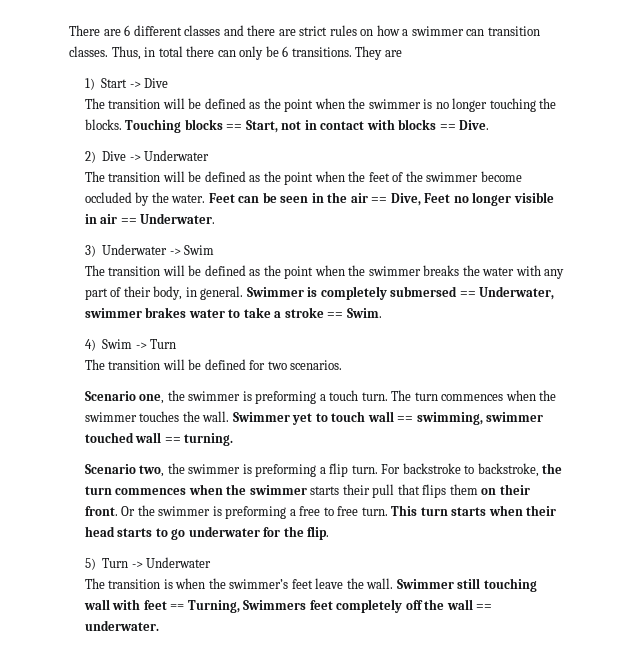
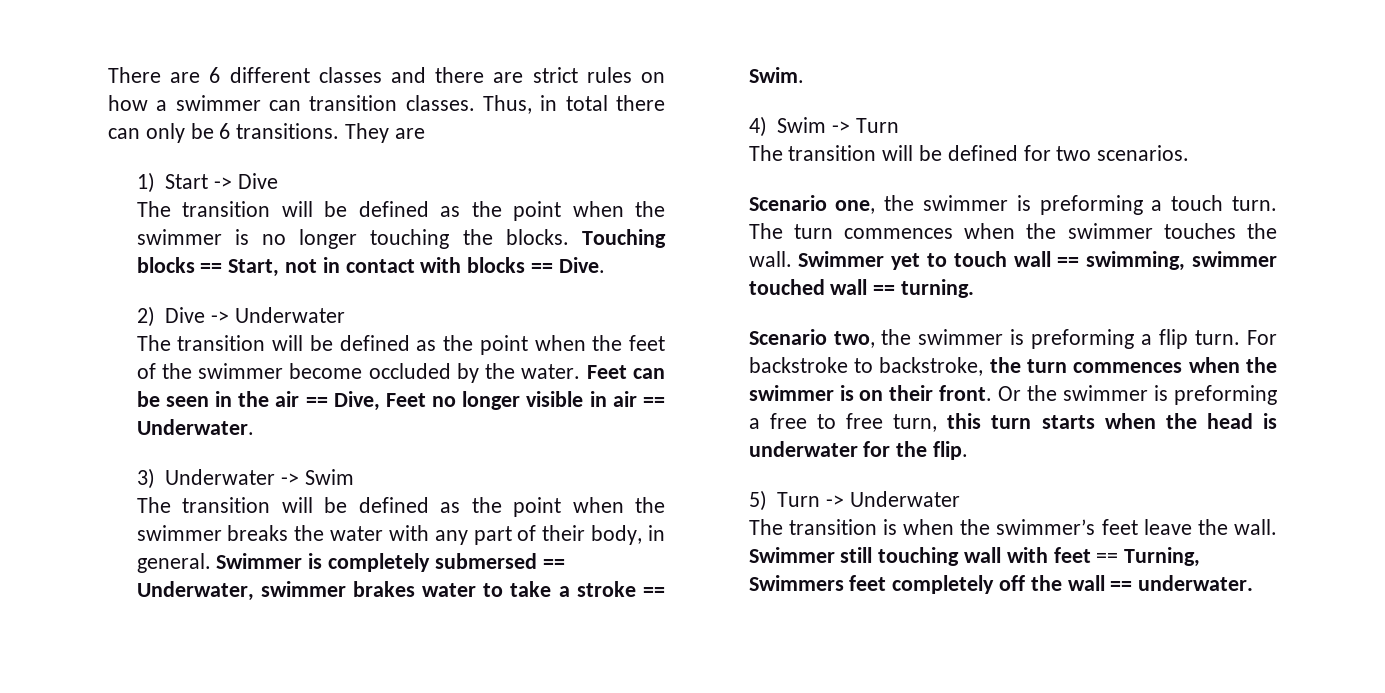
- For backstroke to backstroke, the turn commences when the swimmer starts their pull that flips them on their front.
+ For backstroke to backstroke, the turn commences when the swimmer is on their front.
- Or the swimmer is preforming a free to free turn. This turn starts when their head starts to go underwater for the flip.
+ Or the swimmer is preforming a free to free turn, this turn starts when the head is underwater for the flip.

